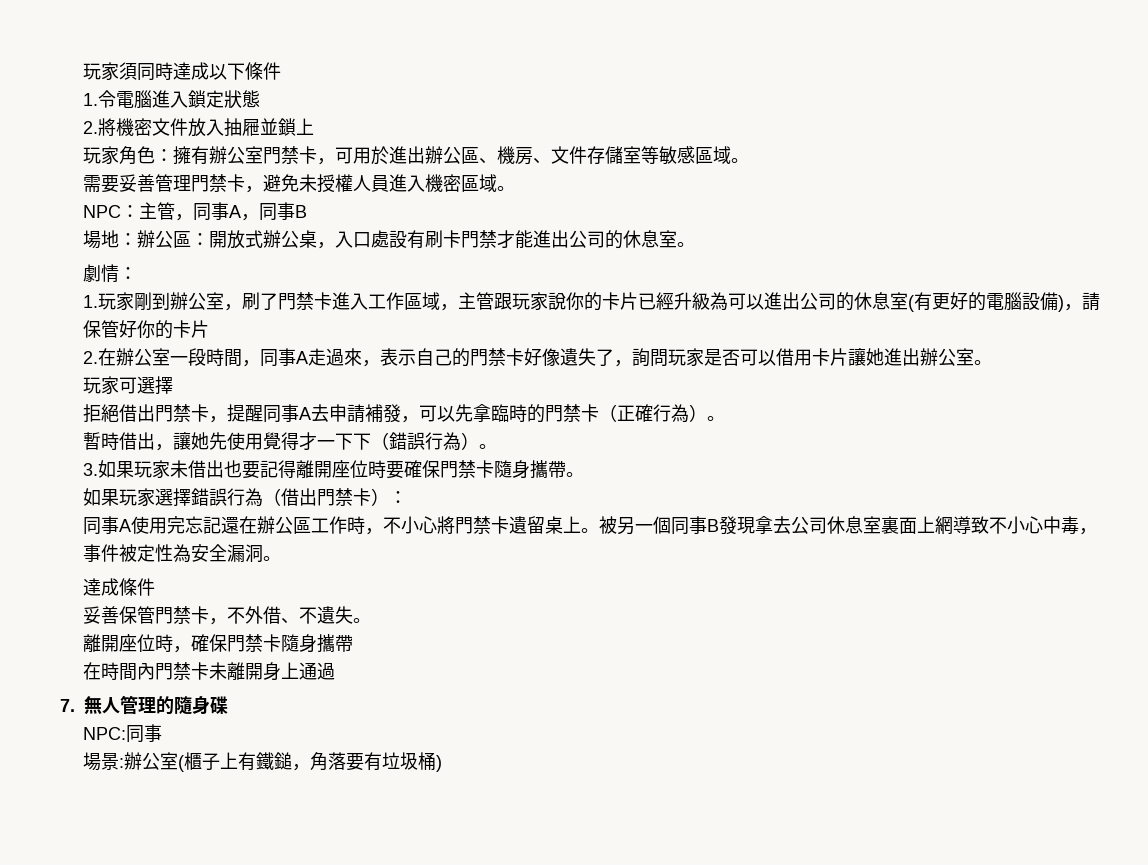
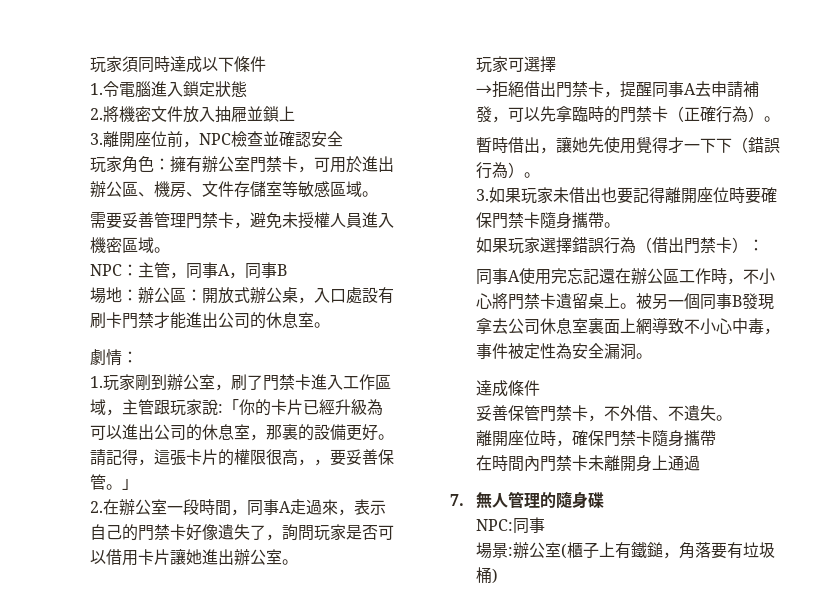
+ 3.離開座位前，NPC檢查並確認安全
- 1.玩家剛到辦公室，刷了門禁卡進入工作區域，主管跟玩家說你的卡片已經升級為可以進出公司的休息室(有更好的電腦設備)，請保管好你的卡片
+ 1.玩家剛到辦公室，刷了門禁卡進入工作區域，主管跟玩家說:「你的卡片已經升級為可以進出公司的休息室，那裏的設備更好。請記得，這張卡片的權限很高，，要妥善保管。」
- 拒絕借出門禁卡，提醒同事A去申請補發，可以先拿臨時的門禁卡（正確行為）。
+ →拒絕借出門禁卡，提醒同事A去申請補發，可以先拿臨時的門禁卡（正確行為）。

